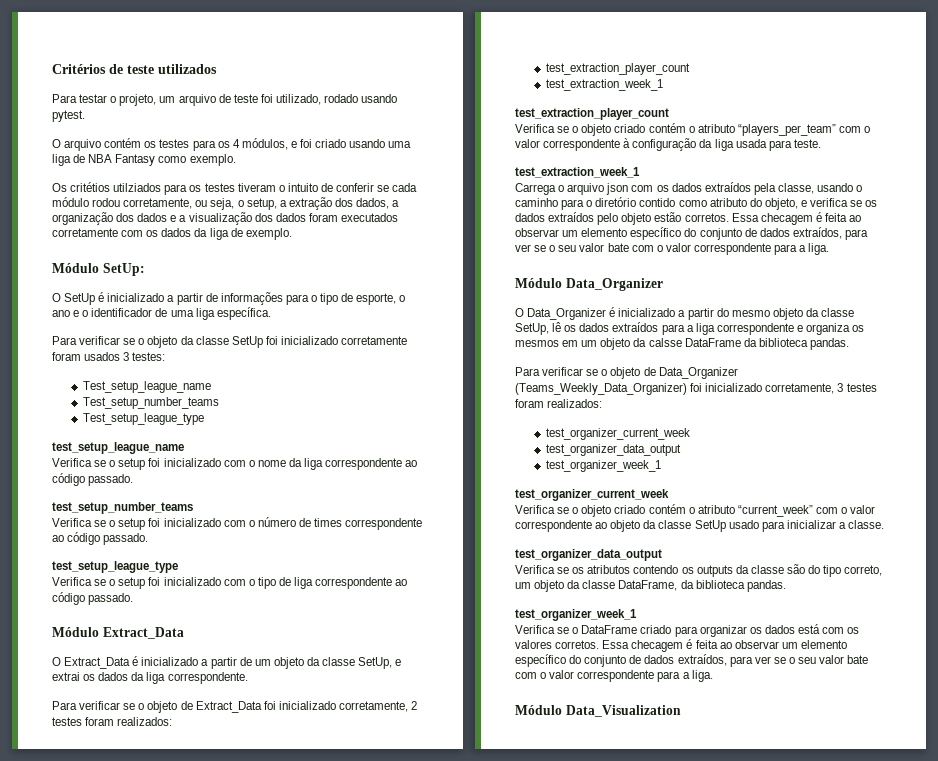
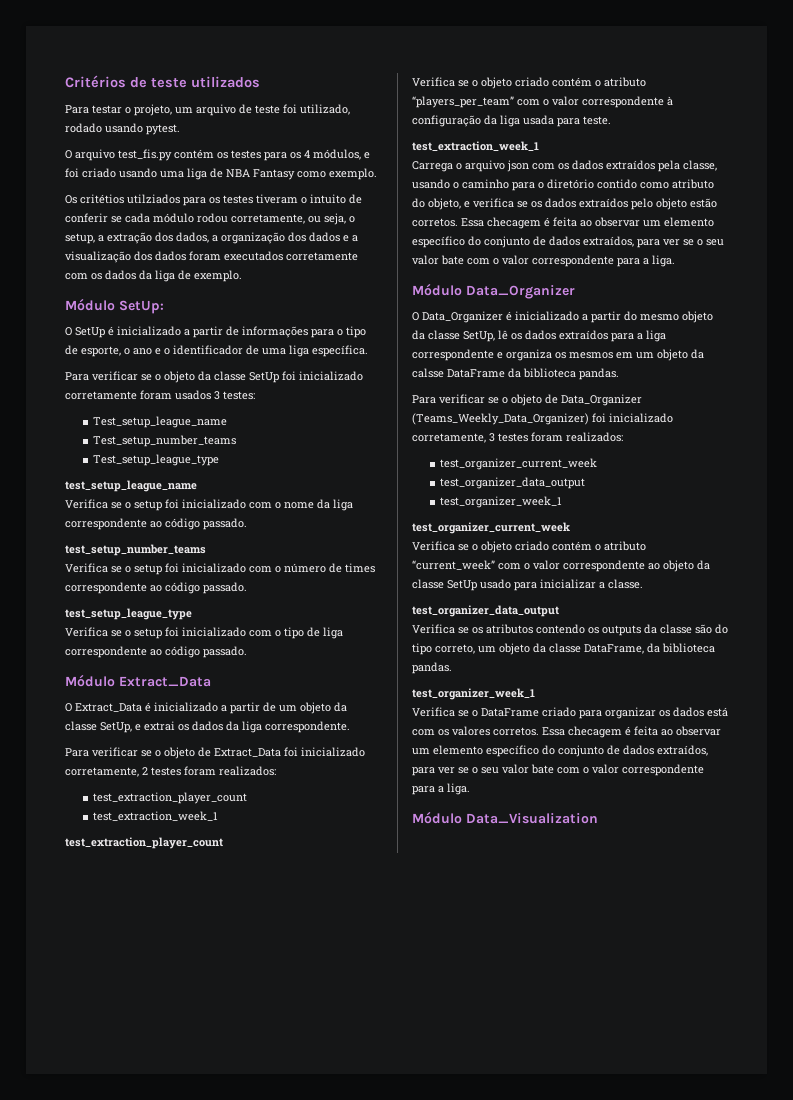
- O arquivo contém os testes para os 4 módulos, e foi criado usando uma liga de NBA Fantasy como exemplo.
+ O arquivo test_fis.py contém os testes para os 4 módulos, e foi criado usando uma liga de NBA Fantasy como exemplo.

